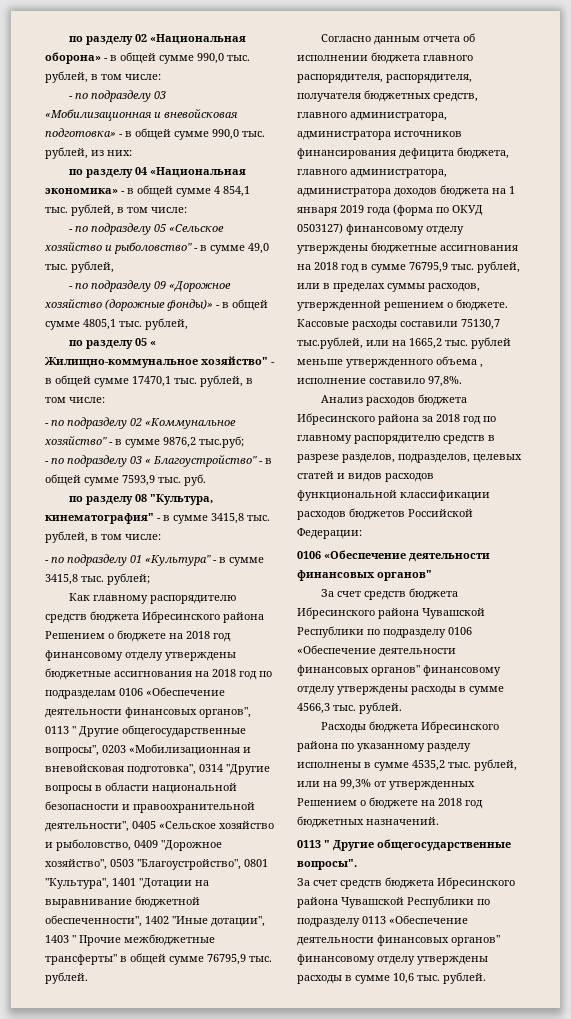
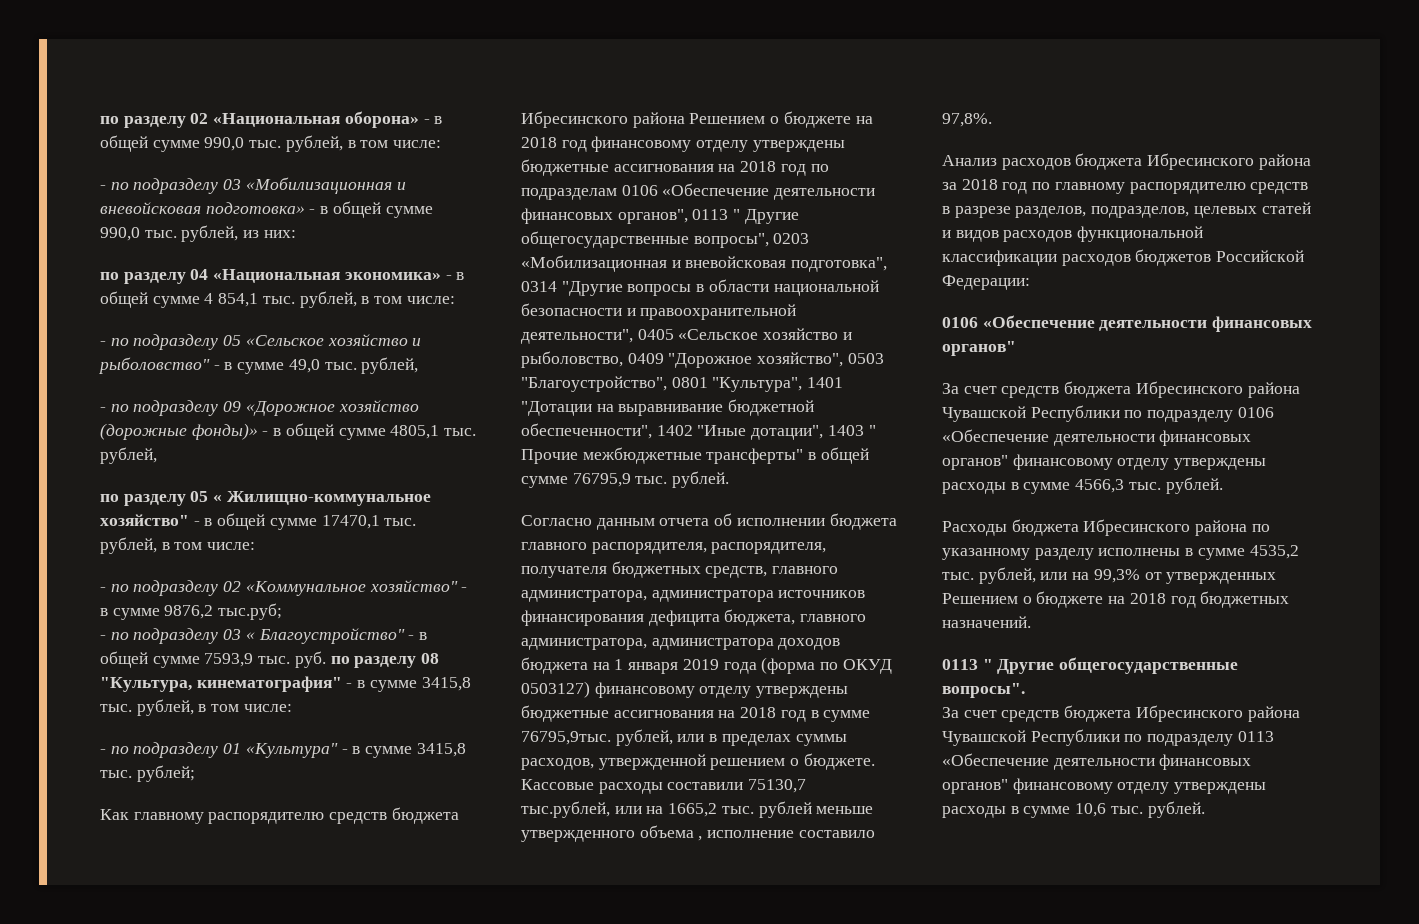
- - по подразделу 03 « Благоустройство" - в общей сумме 7593,9 тыс. руб.
- по разделу 08 "Культура, кинематография" - в сумме 3415,8 тыс. рублей, в том числе:
+ - по подразделу 03 « Благоустройство" - в общей сумме 7593,9 тыс. руб. по разделу 08 "Культура, кинематография" - в сумме 3415,8 тыс. рублей, в том числе:
- Согласно данным отчета об исполнении бюджета главного распорядителя, распорядителя, получателя бюджетных средств, главного администратора, администратора источников финансирования дефицита бюджета, главного администратора, администратора доходов бюджета на 1 января 2019 года (форма по ОКУД 0503127) финансовому отделу утверждены бюджетные ассигнования на 2018 год в сумме 76795,9 тыс. рублей, или в пределах суммы расходов, утвержденной решением о бюджете.
+ Согласно данным отчета об исполнении бюджета главного распорядителя, распорядителя, получателя бюджетных средств, главного администратора, администратора источников финансирования дефицита бюджета, главного администратора, администратора доходов бюджета на 1 января 2019 года (форма по ОКУД 0503127) финансовому отделу утверждены бюджетные ассигнования на 2018 год в сумме 76795,9тыс. рублей, или в пределах суммы расходов, утвержденной решением о бюджете.

